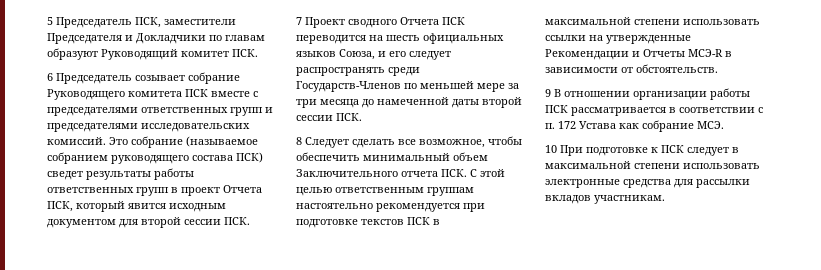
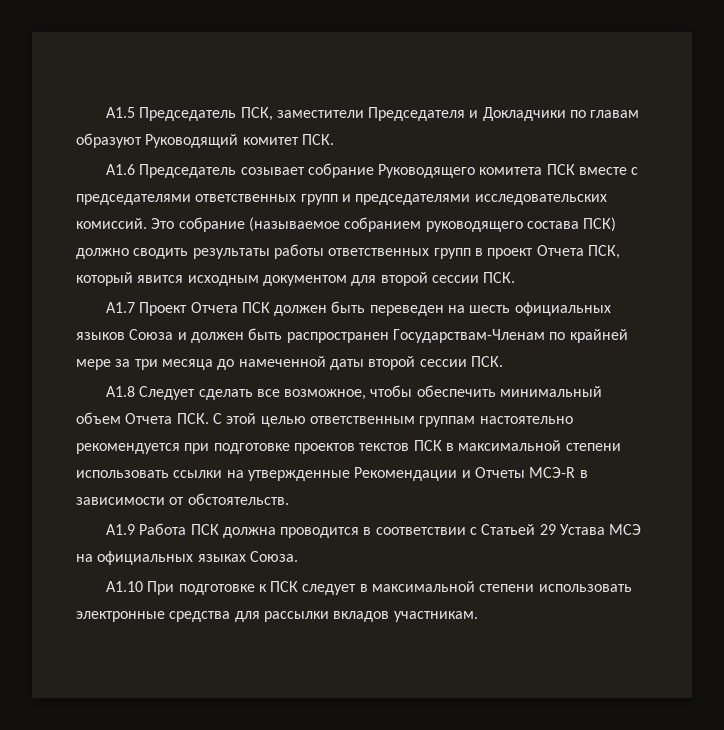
- 5 Председатель ПСК, заместители Председателя и Докладчики по главам образуют Руководящий комитет ПСК.
+ A1.5 Председатель ПСК, заместители Председателя и Докладчики по главам образуют Руководящий комитет ПСК.
- 6 Председатель созывает собрание Руководящего комитета ПСК вместе с председателями ответственных групп и председателями исследовательских комиссий.
+ A1.6 Председатель созывает собрание Руководящего комитета ПСК вместе с председателями ответственных групп и председателями исследовательских комиссий.
- Это собрание (называемое собранием руководящего состава ПСК) сведет результаты работы ответственных групп в проект Отчета ПСК, который явится исходным документом для второй сессии ПСК.
+ Это собрание (называемое собранием руководящего состава ПСК) должно сводить результаты работы ответственных групп в проект Отчета ПСК, который явится исходным документом для второй сессии ПСК.
- 7 Проект сводного Отчета ПСК переводится на шесть официальных языков Союза, и его следует распространять среди Государств-Членов по меньшей мере за три месяца до намеченной даты второй сессии ПСК.
+ A1.7 Проект Отчета ПСК должен быть переведен на шесть официальных языков Союза и должен быть распространен Государствам-Членам по крайней мере за три месяца до намеченной даты второй сессии ПСК.
- 8 Следует сделать все возможное, чтобы обеспечить минимальный объем Заключительного отчета ПСК. С этой целью ответственным группам настоятельно рекомендуется при подготовке текстов ПСК в максимальной степени использовать ссылки на утвержденные Рекомендации и Отчеты МСЭ-R в зависимости от обстоятельств.
+ A1.8 Следует сделать все возможное, чтобы обеспечить минимальный объем Отчета ПСК. С этой целью ответственным группам настоятельно рекомендуется при подготовке проектов текстов ПСК в максимальной степени использовать ссылки на утвержденные Рекомендации и Отчеты МСЭ-R в зависимости от обстоятельств.
- 9 В отношении организации работы ПСК рассматривается в соответствии с п. 172 Устава как собрание МСЭ.
- 10 При подготовке к ПСК следует в максимальной степени использовать электронные средства для рассылки вкладов участникам.
+ A1.9 Работа ПСК должна проводится в соответствии с Статьей 29 Устава МСЭ на официальных языках Союза.
+ A1.10 При подготовке к ПСК следует в максимальной степени использовать электронные средства для рассылки вкладов участникам.

